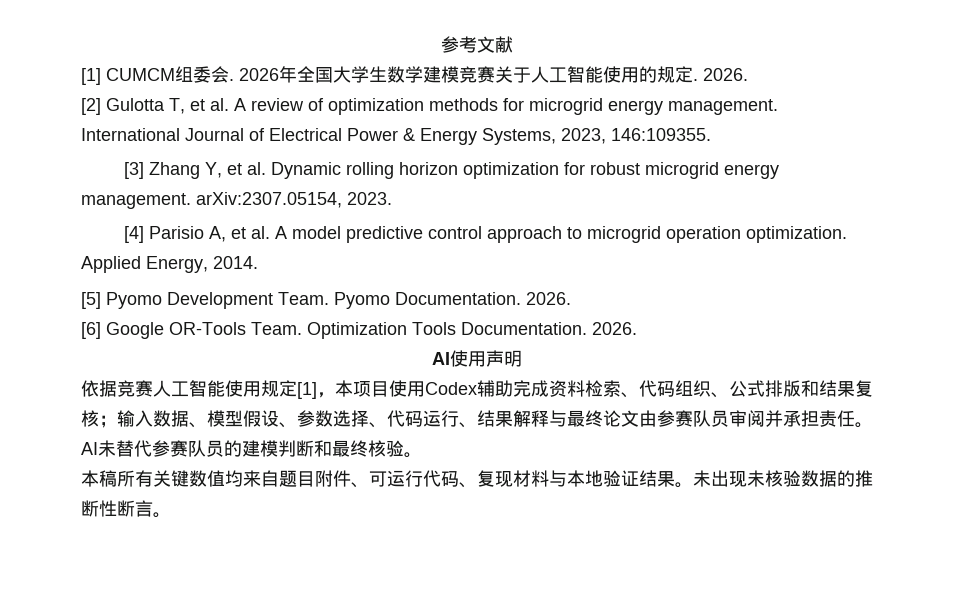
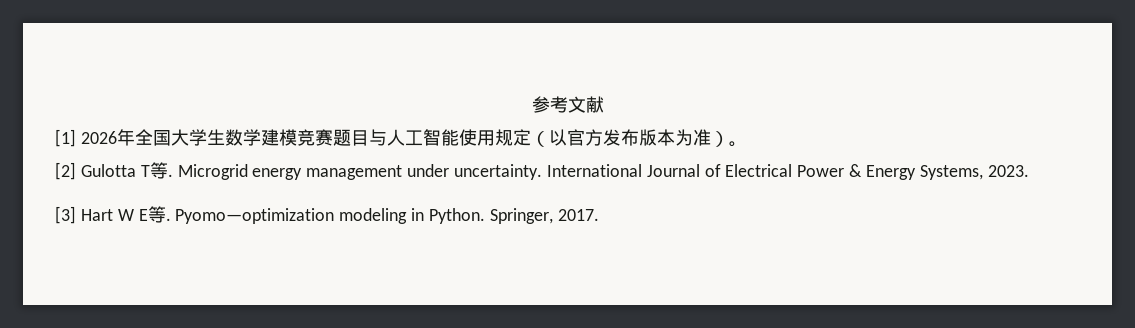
- [1] CUMCM组委会. 2026年全国大学生数学建模竞赛关于人工智能使用的规定. 2026.
- [2] Gulotta T, et al. A review of optimization methods for microgrid energy management.
+ [1] 2026年全国大学生数学建模竞赛题目与人工智能使用规定（以官方发布版本为准）。
+ [2] Gulotta T等. Microgrid energy management under uncertainty.
- International Journal of Electrical Power & Energy Systems, 2023, 146:109355.
+ International Journal of Electrical Power & Energy Systems, 2023.
- [3] Zhang Y, et al. Dynamic rolling horizon optimization for robust microgrid energy management. arXiv:2307.05154, 2023.
- [4] Parisio A, et al. A model predictive control approach to microgrid operation optimization. Applied Energy, 2014.
- [5] Pyomo Development Team. Pyomo Documentation. 2026.
- [6] Google OR-Tools Team. Optimization Tools Documentation. 2026.
- AI使用声明
- 依据竞赛人工智能使用规定[1]，本项目使用Codex辅助完成资料检索、代码组织、公式排版和结果复核；输入数据、模型假设、参数选择、代码运行、结果解释与最终论文由参赛队员审阅并承担责任。AI未替代参赛队员的建模判断和最终核验。
- 本稿所有关键数值均来自题目附件、可运行代码、复现材料与本地验证结果。未出现未核验数据的推断性断言。
+ [3] Hart W E等. Pyomo—optimization modeling in Python. Springer, 2017.

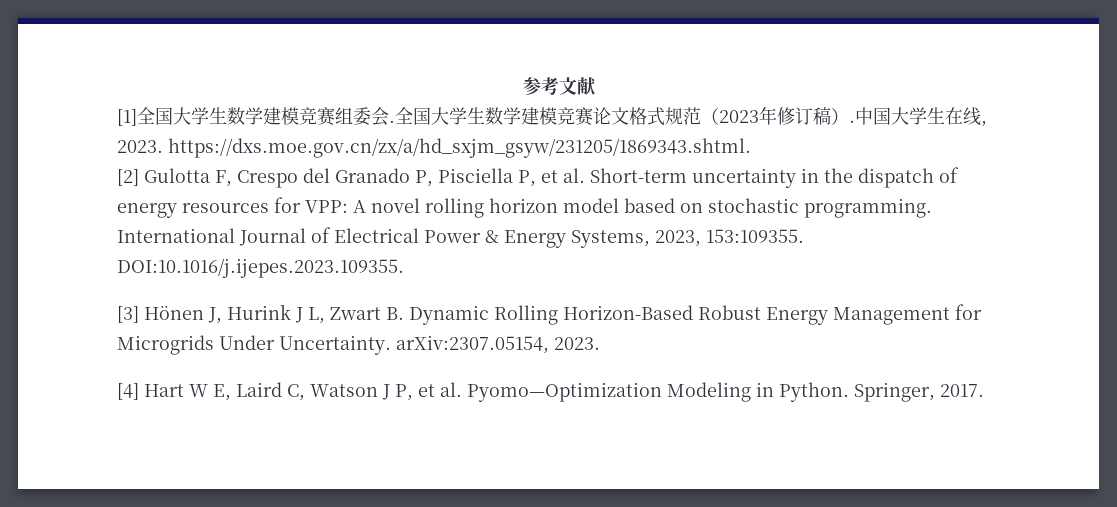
- [1] 2026年全国大学生数学建模竞赛题目与人工智能使用规定（以官方发布版本为准）。
- [2] Gulotta T等. Microgrid energy management under uncertainty.
+ [1]全国大学生数学建模竞赛组委会.全国大学生数学建模竞赛论文格式规范（2023年修订稿）.中国大学生在线, 2023. https://dxs.moe.gov.cn/zx/a/hd_sxjm_gsyw/231205/1869343.shtml.
+ [2] Gulotta F, Crespo del Granado P, Pisciella P, et al. Short-term uncertainty in the dispatch of energy resources for VPP: A novel rolling horizon model based on stochastic programming.
- International Journal of Electrical Power & Energy Systems, 2023.
+ International Journal of Electrical Power & Energy Systems, 2023, 153:109355. DOI:10.1016/j.ijepes.2023.109355.
+ [3] Hönen J, Hurink J L, Zwart B. Dynamic Rolling Horizon-Based Robust Energy Management for Microgrids Under Uncertainty. arXiv:2307.05154, 2023.
- [3] Hart W E等. Pyomo—optimization modeling in Python.
+ [4] Hart W E, Laird C, Watson J P, et al. Pyomo—Optimization Modeling in Python.

